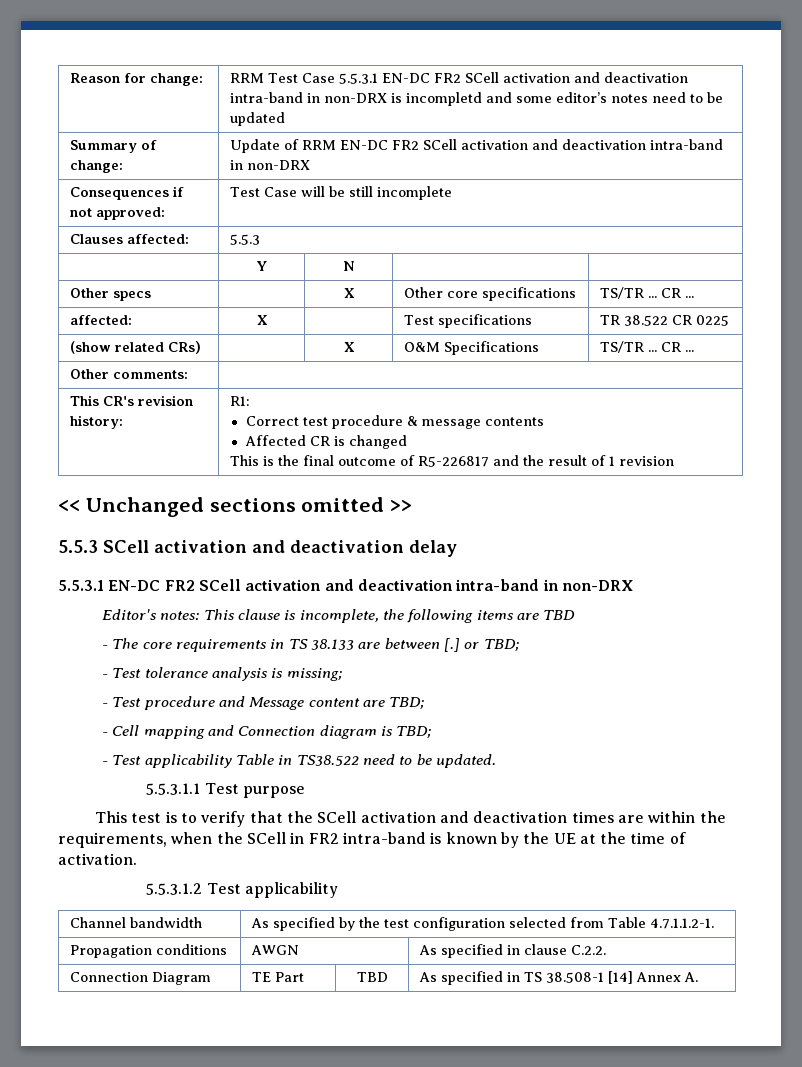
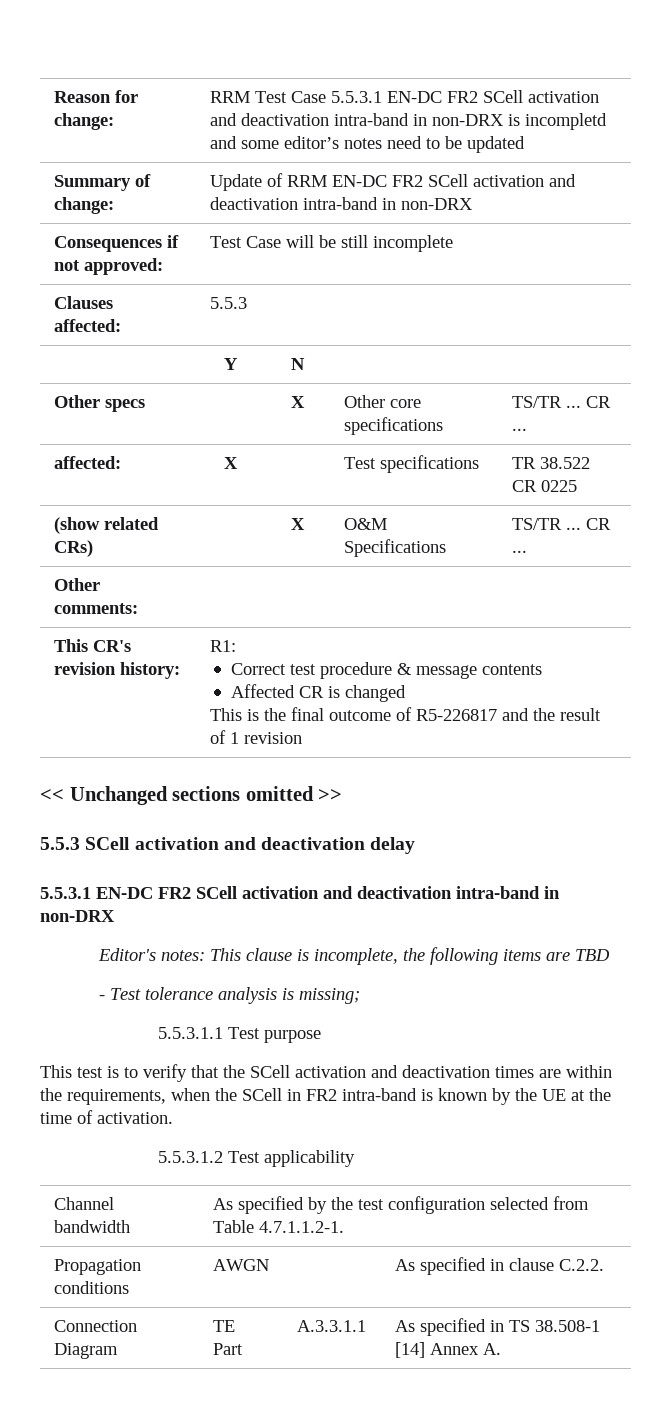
- - The core requirements in TS 38.133 are between [.] or TBD;
- - Test procedure and Message content are TBD;
- - Cell mapping and Connection diagram is TBD;
- - Test applicability Table in TS38.522 need to be updated.
- Connection Diagram | TE Part | TBD | As specified in TS 38.508-1 [14] Annex A.
+ Connection Diagram | TE Part | A.3.3.1.1 | As specified in TS 38.508-1 [14] Annex A.

